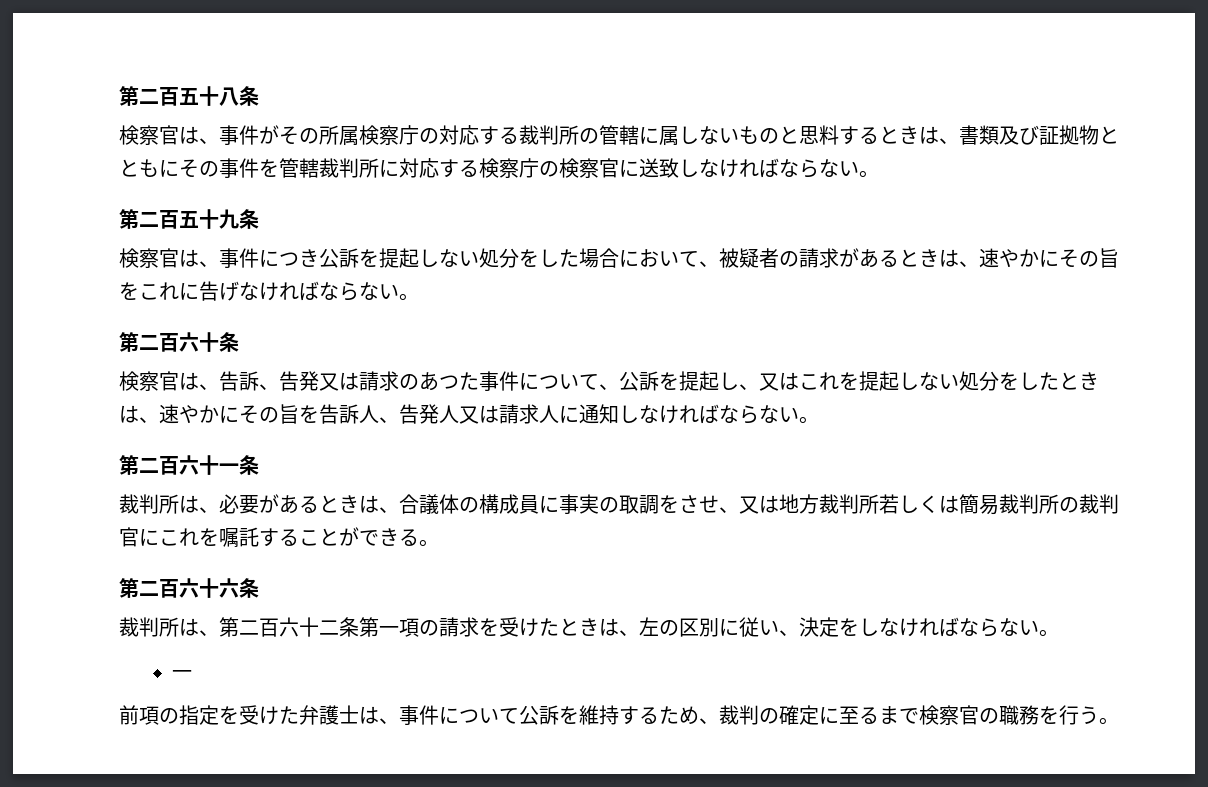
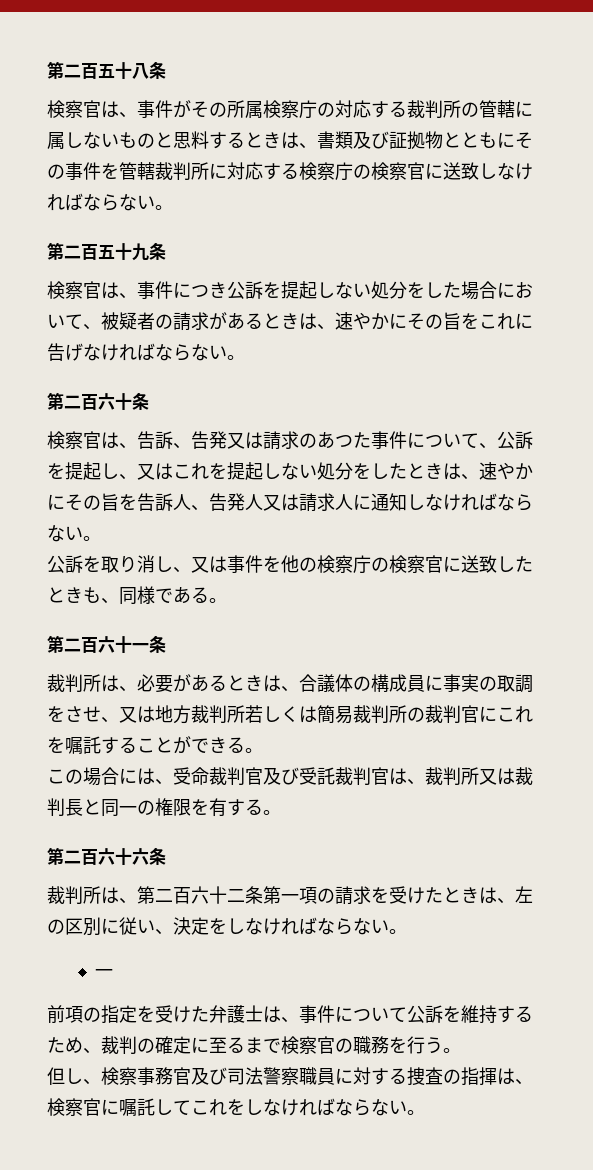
+ 公訴を取り消し、又は事件を他の検察庁の検察官に送致したときも、同様である。
+ この場合には、受命裁判官及び受託裁判官は、裁判所又は裁判長と同一の権限を有する。
+ 但し、検察事務官及び司法警察職員に対する捜査の指揮は、検察官に嘱託してこれをしなければならない。

